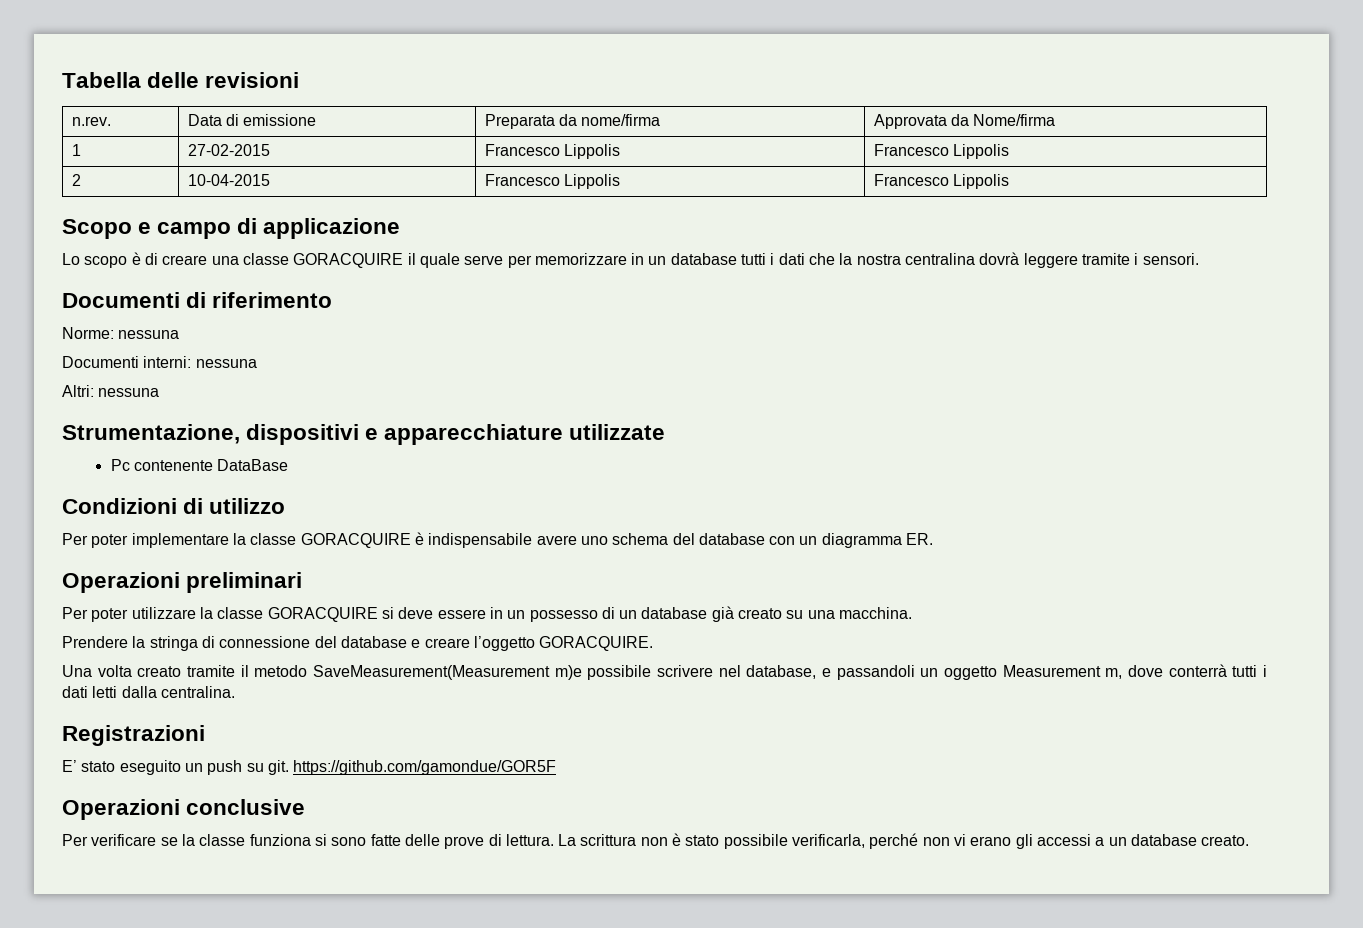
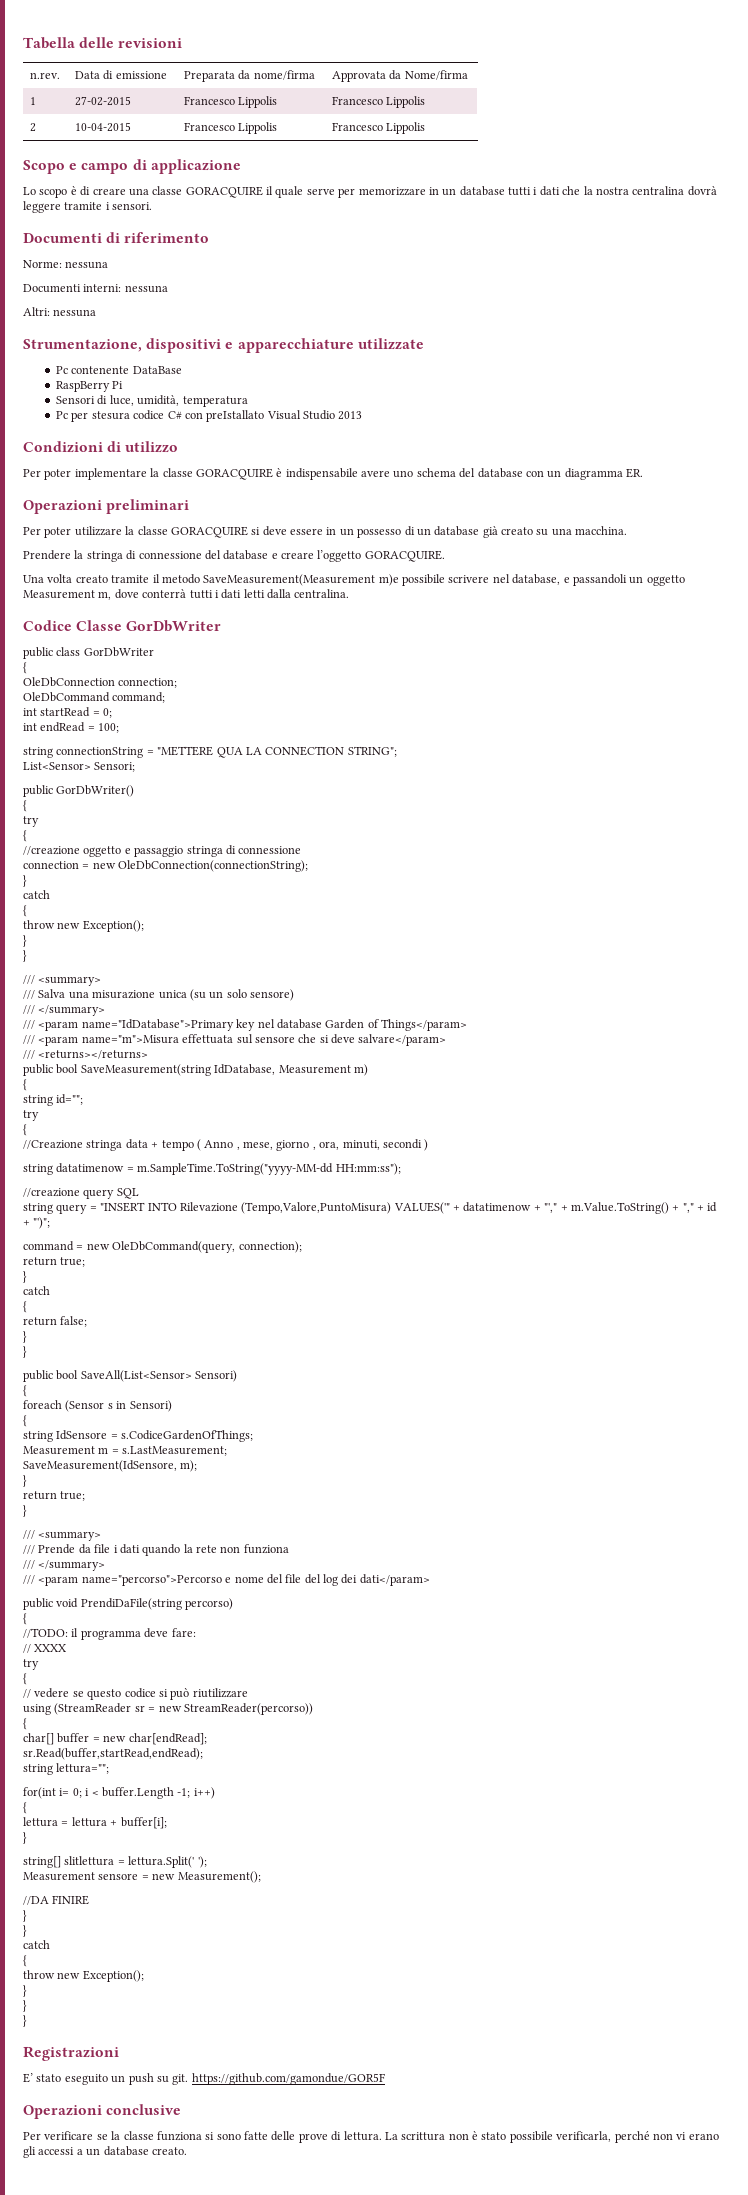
+ RaspBerry Pi
+ Sensori di luce, umidità, temperatura
+ Pc per stesura codice C# con preIstallato Visual Studio 2013
+ Codice Classe GorDbWriter
+ public class GorDbWriter
+ {
+ OleDbConnection connection;
+ OleDbCommand command;
+ int startRead = 0;
+ int endRead = 100;
+ string connectionString = "METTERE QUA LA CONNECTION STRING";
+ List<Sensor> Sensori;
+ public GorDbWriter()
+ {
+ try
+ {
+ //creazione oggetto e passaggio stringa di connessione
+ connection = new OleDbConnection(connectionString);
+ }
+ catch
+ {
+ throw new Exception();
+ }
+ }
+ /// <summary>
+ /// Salva una misurazione unica (su un solo sensore)
+ /// </summary>
+ /// <param name="IdDatabase">Primary key nel database Garden of Things</param>
+ /// <param name="m">Misura effettuata sul sensore che si deve salvare</param>
+ /// <returns></returns>
+ public bool SaveMeasurement(string IdDatabase, Measurement m)
+ {
+ string id="";
+ try
+ {
+ //Creazione stringa data + tempo ( Anno , mese, giorno , ora, minuti, secondi )
+ string datatimenow = m.SampleTime.ToString("yyyy-MM-dd HH:mm:ss");
+ //creazione query SQL
+ string query = "INSERT INTO Rilevazione (Tempo,Valore,PuntoMisura) VALUES('" + datatimenow + "'," + m.Value.ToString() + "," + id + "')";
+ command = new OleDbCommand(query, connection);
+ return true;
+ }
+ catch
+ {
+ return false;
+ }
+ }
+ public bool SaveAll(List<Sensor> Sensori)
+ {
+ foreach (Sensor s in Sensori)
+ {
+ string IdSensore = s.CodiceGardenOfThings;
+ Measurement m = s.LastMeasurement;
+ SaveMeasurement(IdSensore, m);
+ }
+ return true;
+ }
+ /// <summary>
+ /// Prende da file i dati quando la rete non funziona
+ /// </summary>
+ /// <param name="percorso">Percorso e nome del file del log dei dati</param>
+ public void PrendiDaFile(string percorso)
+ {
+ //TODO: il programma deve fare:
+ // XXXX
+ try
+ {
+ // vedere se questo codice si può riutilizzare
+ using (StreamReader sr = new StreamReader(percorso))
+ {
+ char[] buffer = new char[endRead];
+ sr.Read(buffer,startRead,endRead);
+ string lettura="";
+ for(int i= 0; i < buffer.Length -1; i++)
+ {
+ lettura = lettura + buffer[i];
+ }
+ string[] slitlettura = lettura.Split(' ');
+ Measurement sensore = new Measurement();
+ //DA FINIRE
+ }
+ }
+ catch
+ {
+ throw new Exception();
+ }
+ }
+ }

